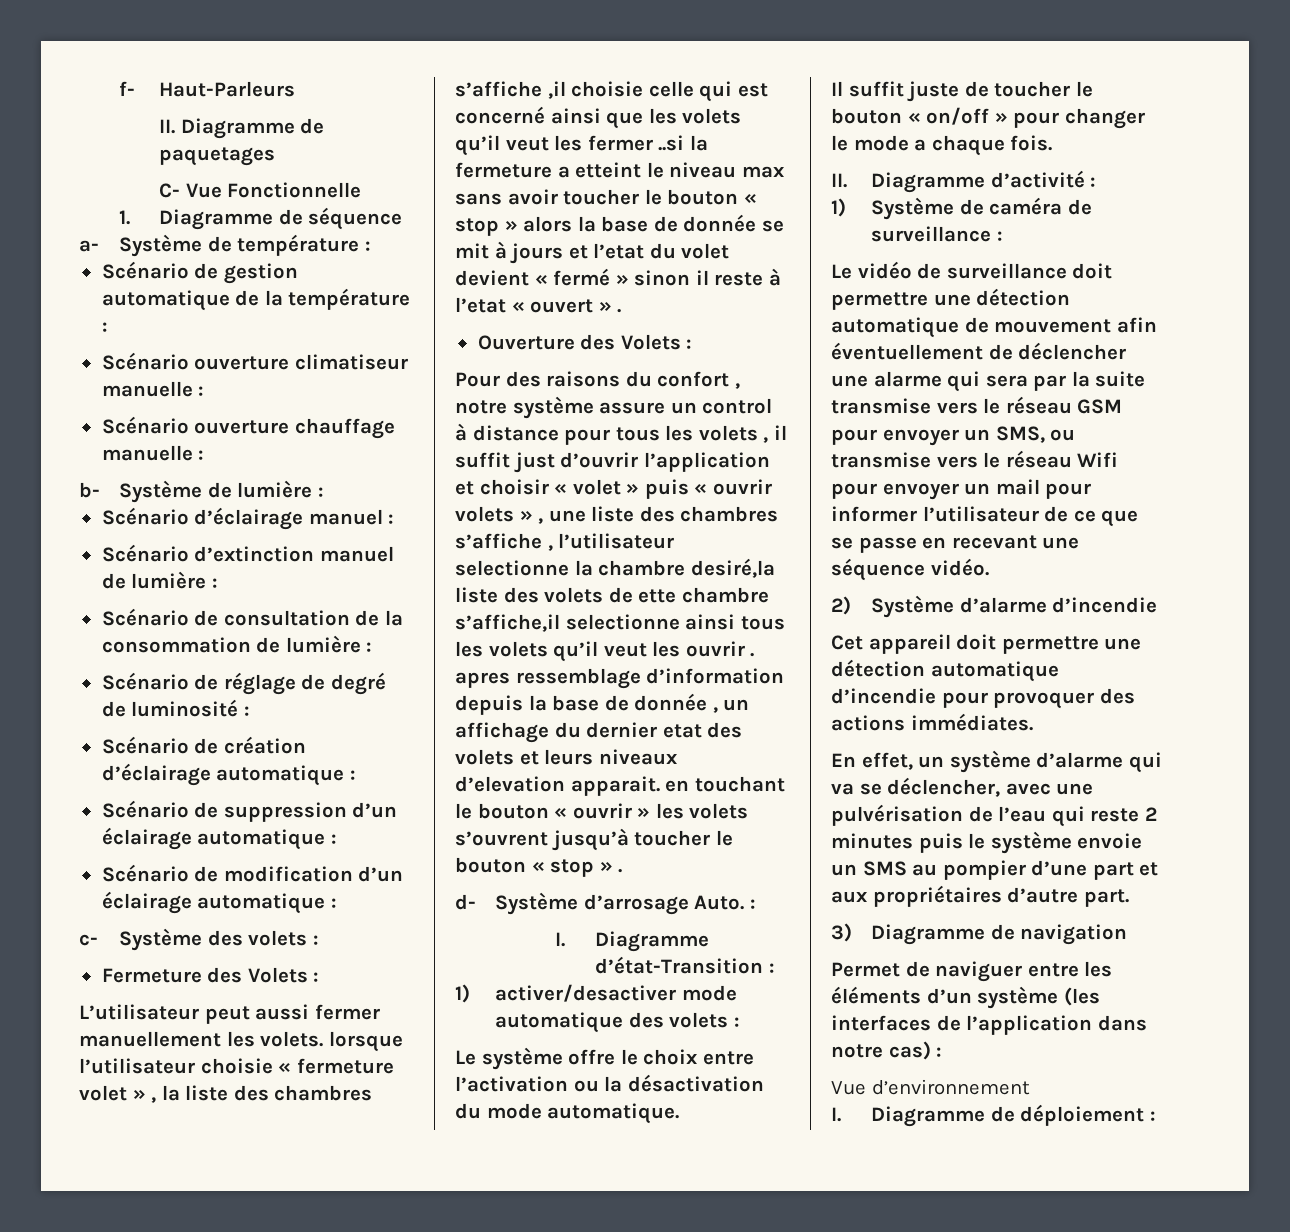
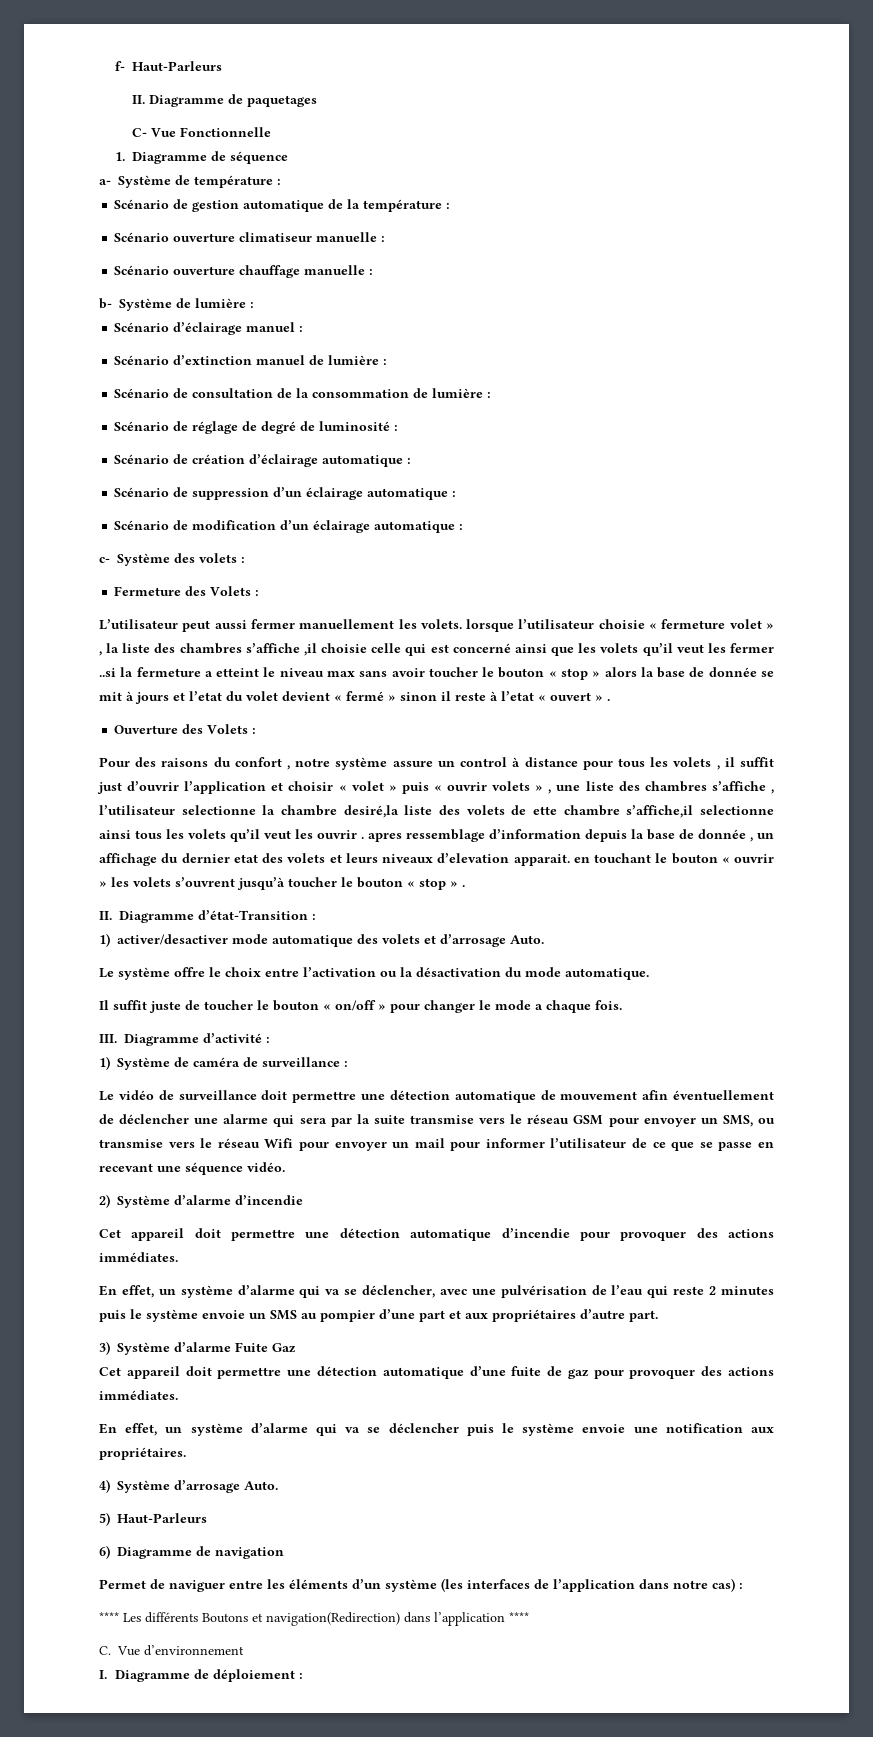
- d- Système d’arrosage Auto. :
- I. Diagramme d’état-Transition :
+ II. Diagramme d’état-Transition :
- 1) activer/desactiver mode automatique des volets :
+ 1) activer/desactiver mode automatique des volets et d’arrosage Auto.
- II. Diagramme d’activité :
+ III. Diagramme d’activité :
- 3) Diagramme de navigation
+ 3) Système d’alarme Fuite Gaz
+ Cet appareil doit permettre une détection automatique d’une fuite de gaz pour provoquer des actions immédiates.
+ En effet, un système d’alarme qui va se déclencher puis le système envoie une notification aux propriétaires.
+ 4) Système d’arrosage Auto.
+ 5) Haut-Parleurs
+ 6) Diagramme de navigation
- Vue d’environnement
+ **** Les différents Boutons et navigation(Redirection) dans l’application ****
+ C. Vue d’environnement

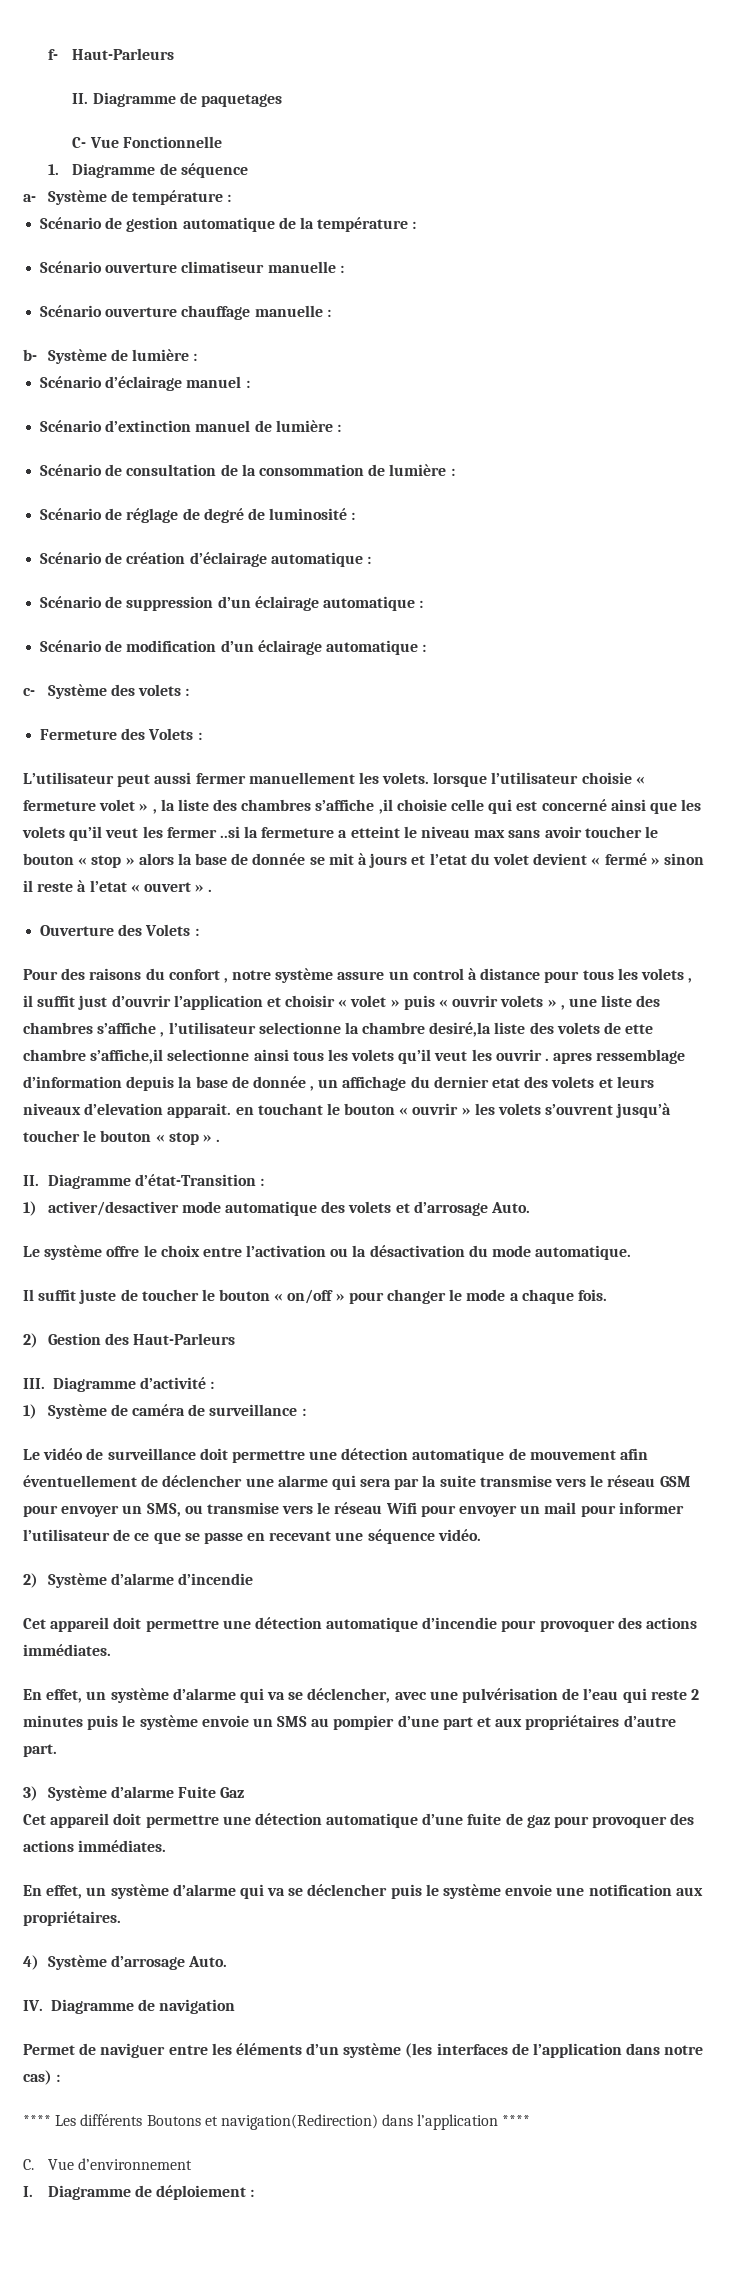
+ 2) Gestion des Haut-Parleurs
- 5) Haut-Parleurs
- 6) Diagramme de navigation
+ IV. Diagramme de navigation

